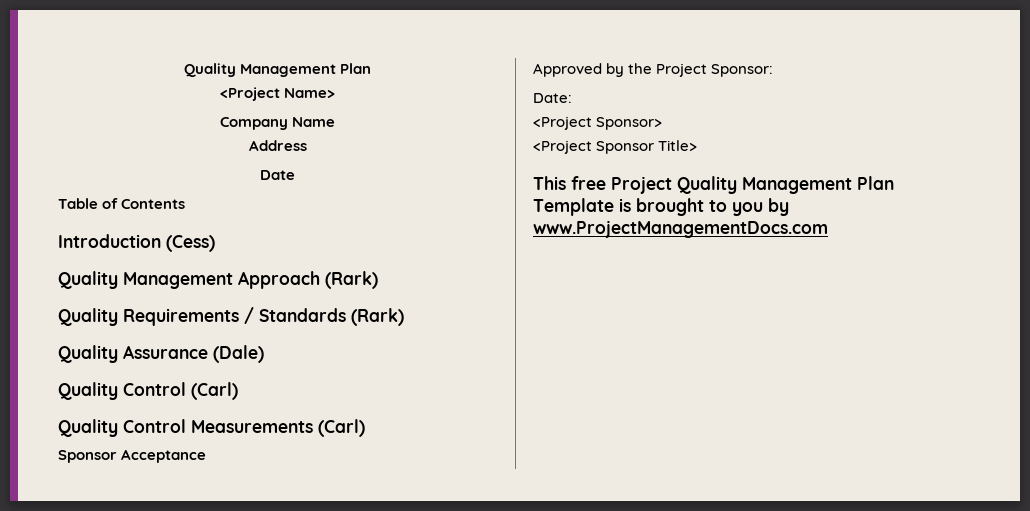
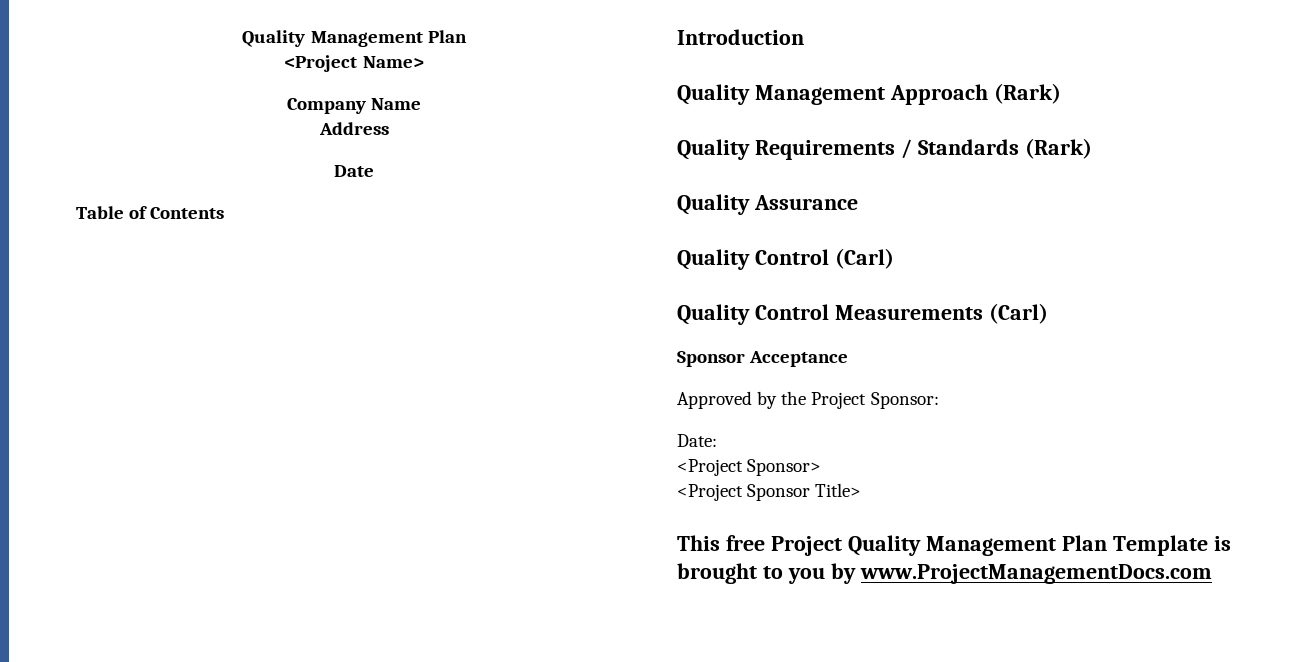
- Introduction (Cess)
+ Introduction
- Quality Assurance (Dale)
+ Quality Assurance

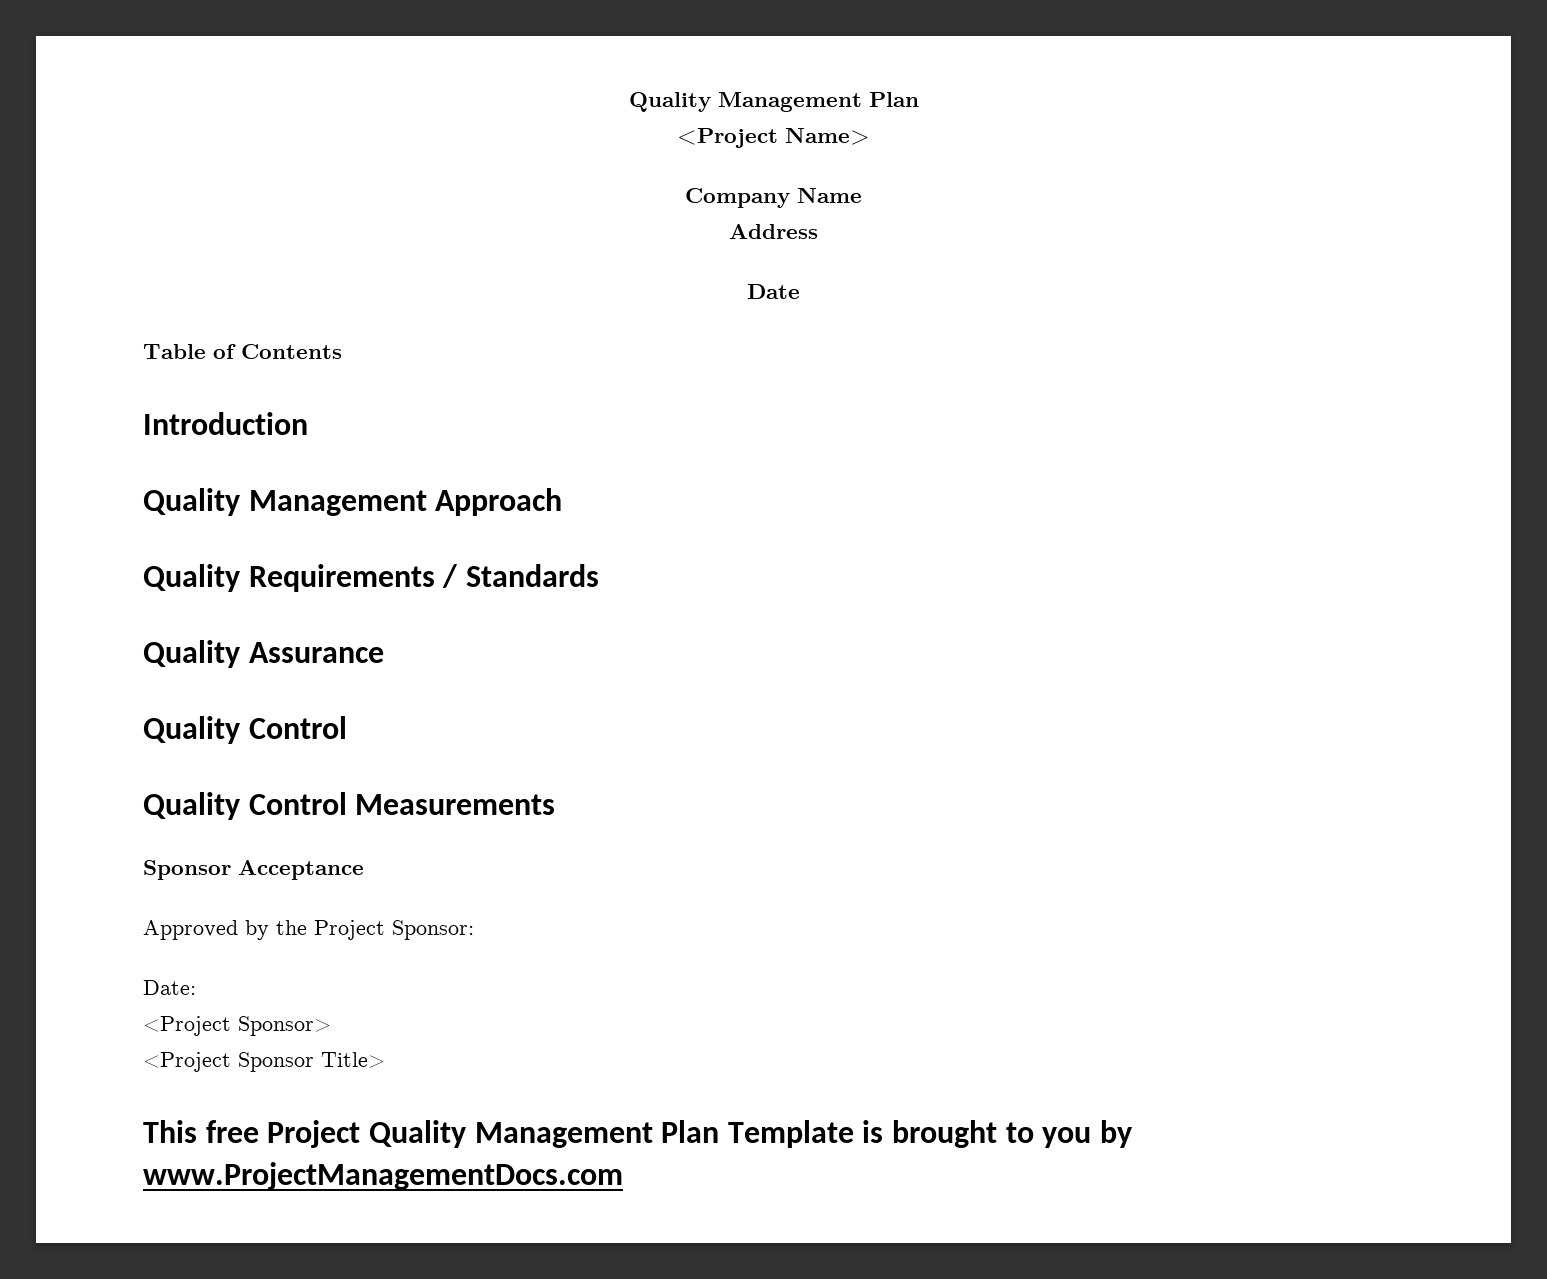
- Quality Management Approach (Rark)
+ Quality Management Approach
- Quality Requirements / Standards (Rark)
+ Quality Requirements / Standards
  Quality Assurance
- Quality Control (Carl)
+ Quality Control
- Quality Control Measurements (Carl)
+ Quality Control Measurements

